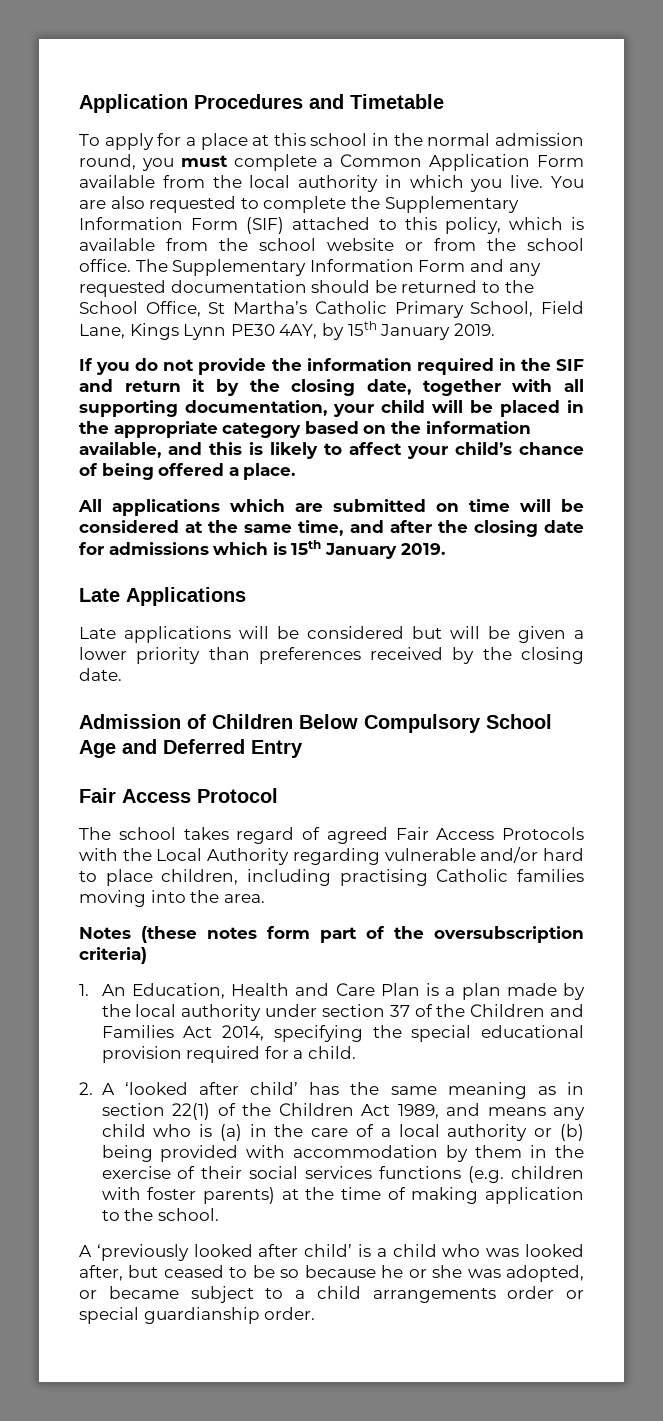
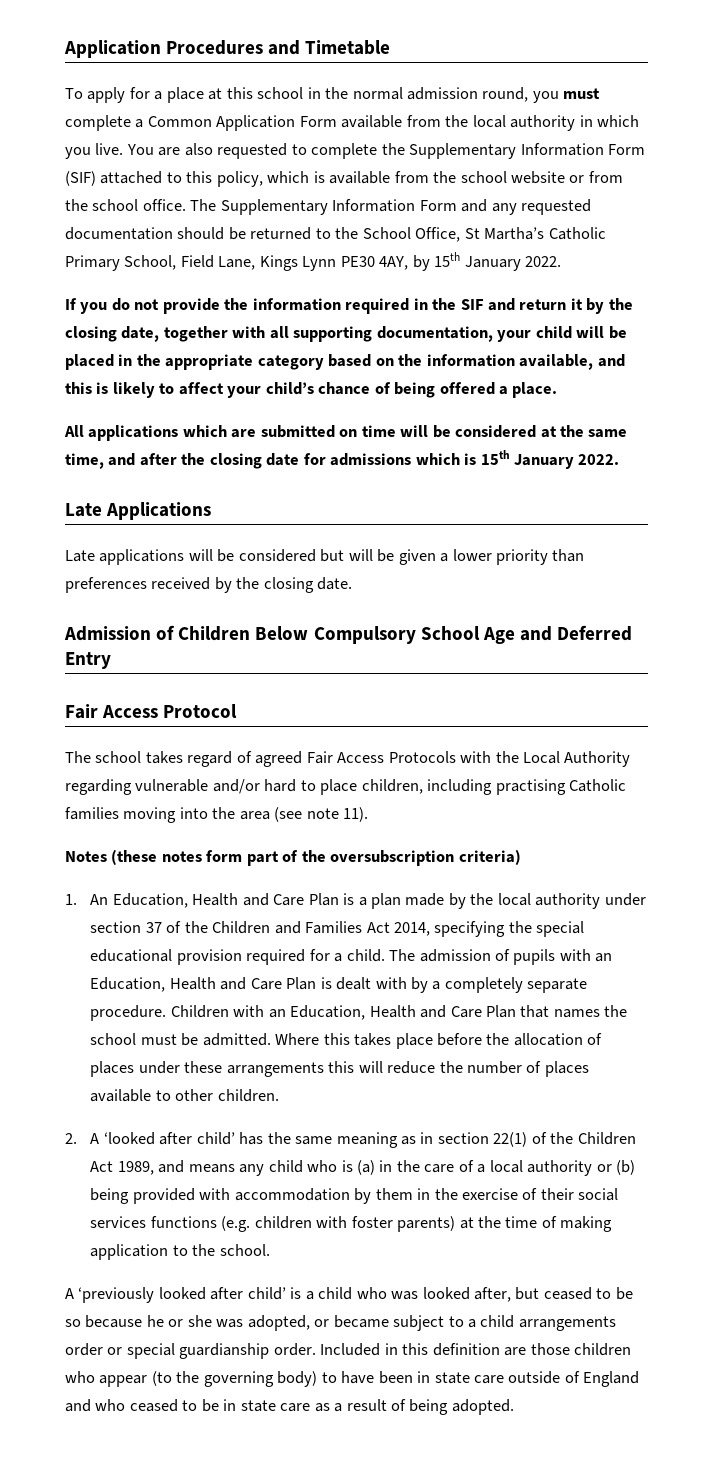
- The Supplementary Information Form and any requested documentation should be returned to the School Office, St Martha’s Catholic Primary School, Field Lane, Kings Lynn PE30 4AY, by 15th January 2019.
+ The Supplementary Information Form and any requested documentation should be returned to the School Office, St Martha’s Catholic Primary School, Field Lane, Kings Lynn PE30 4AY, by 15th January 2022.
- All applications which are submitted on time will be considered at the same time, and after the closing date for admissions which is 15th January 2019.
+ All applications which are submitted on time will be considered at the same time, and after the closing date for admissions which is 15th January 2022.
- The school takes regard of agreed Fair Access Protocols with the Local Authority regarding vulnerable and/or hard to place children, including practising Catholic families moving into the area.
+ The school takes regard of agreed Fair Access Protocols with the Local Authority regarding vulnerable and/or hard to place children, including practising Catholic families moving into the area (see note 11).
+ The admission of pupils with an Education, Health and Care Plan is dealt with by a completely separate procedure. Children with an Education, Health and Care Plan that names the school must be admitted. Where this takes place before the allocation of places under these arrangements this will reduce the number of places available to other children.
+ Included in this definition are those children who appear (to the governing body) to have been in state care outside of England and who ceased to be in state care as a result of being adopted.

